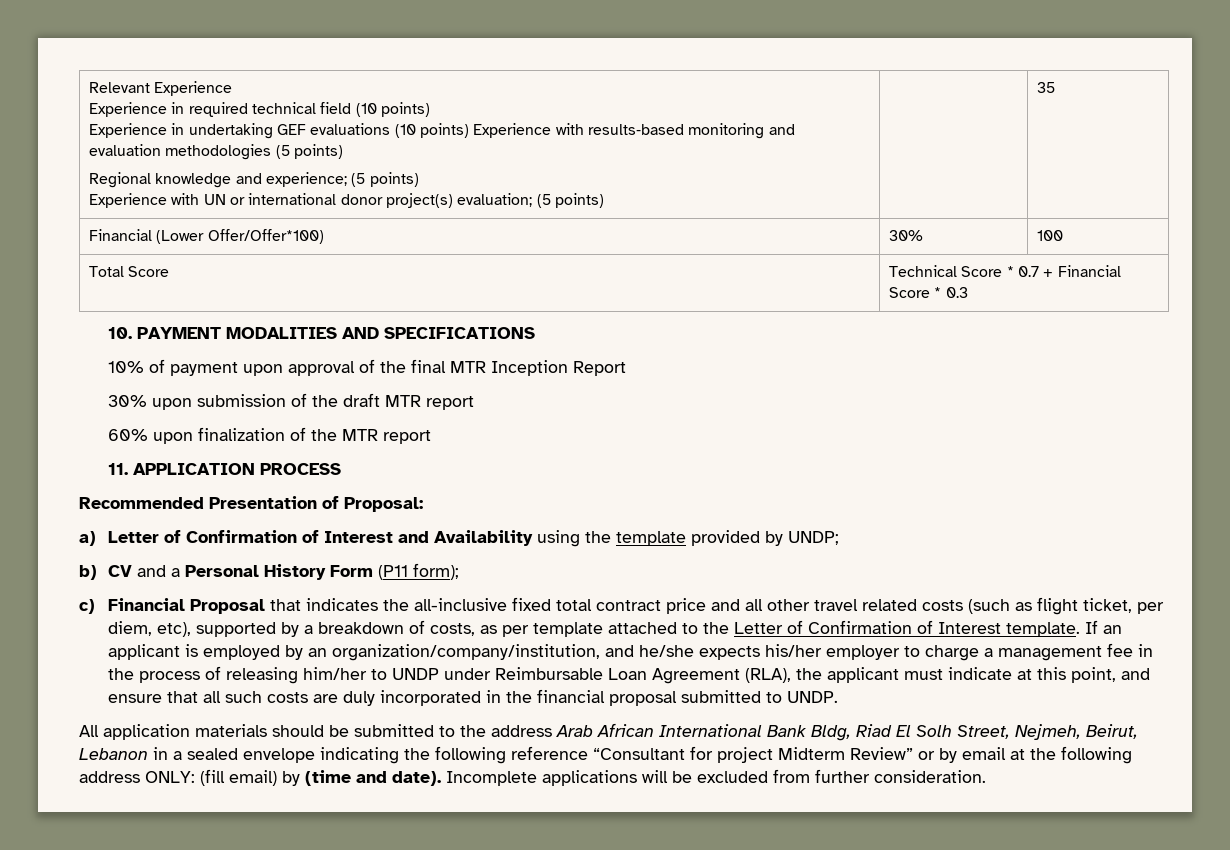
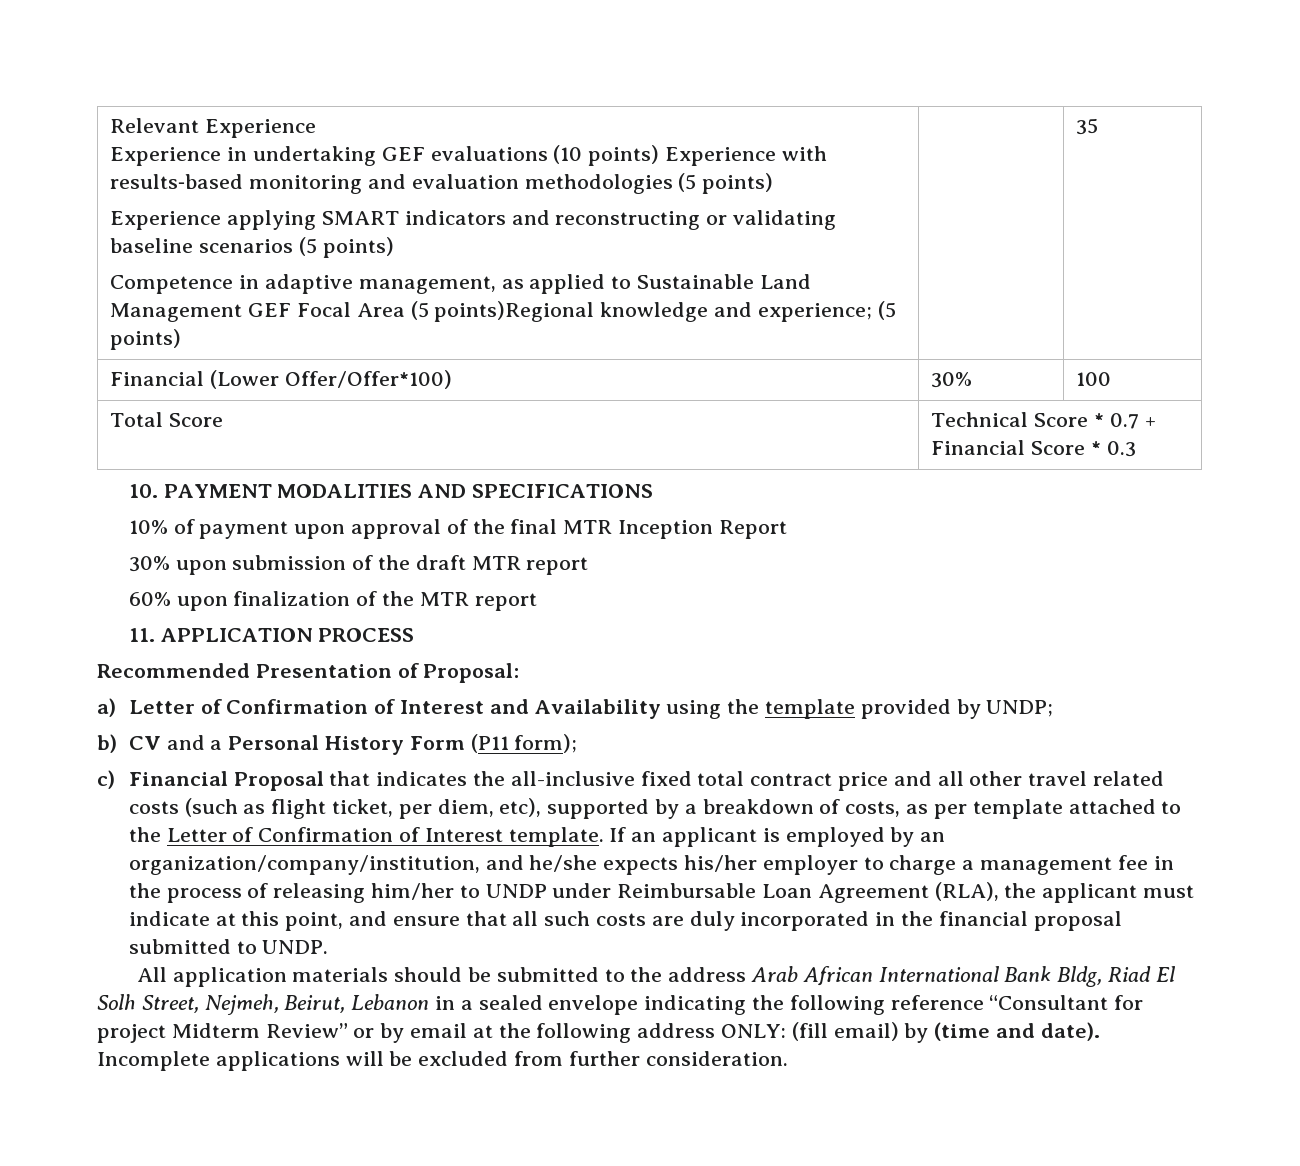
- Experience in required technical field (10 points)
- Regional knowledge and experience; (5 points)
+ Experience applying SMART indicators and reconstructing or validating baseline scenarios (5 points)
+ Competence in adaptive management, as applied to Sustainable Land Management GEF Focal Area (5 points)Regional knowledge and experience; (5 points)
- Experience with UN or international donor project(s) evaluation; (5 points)

